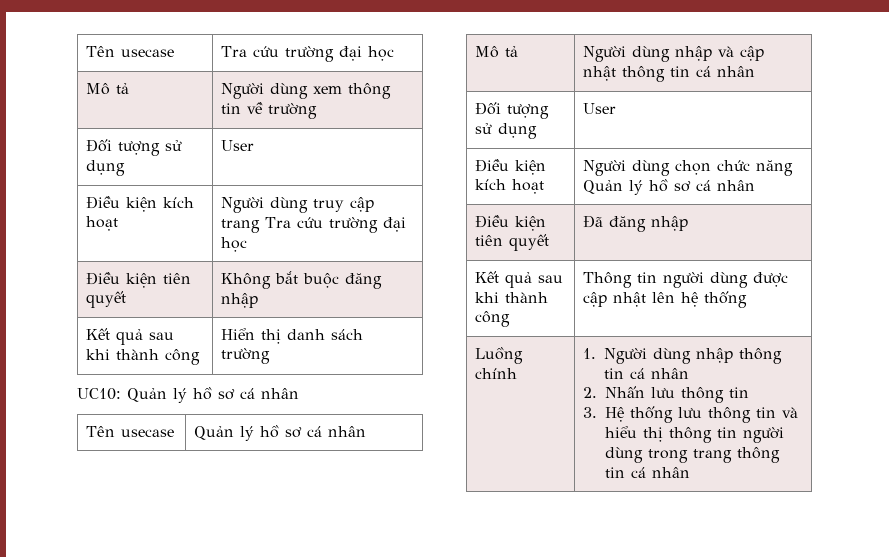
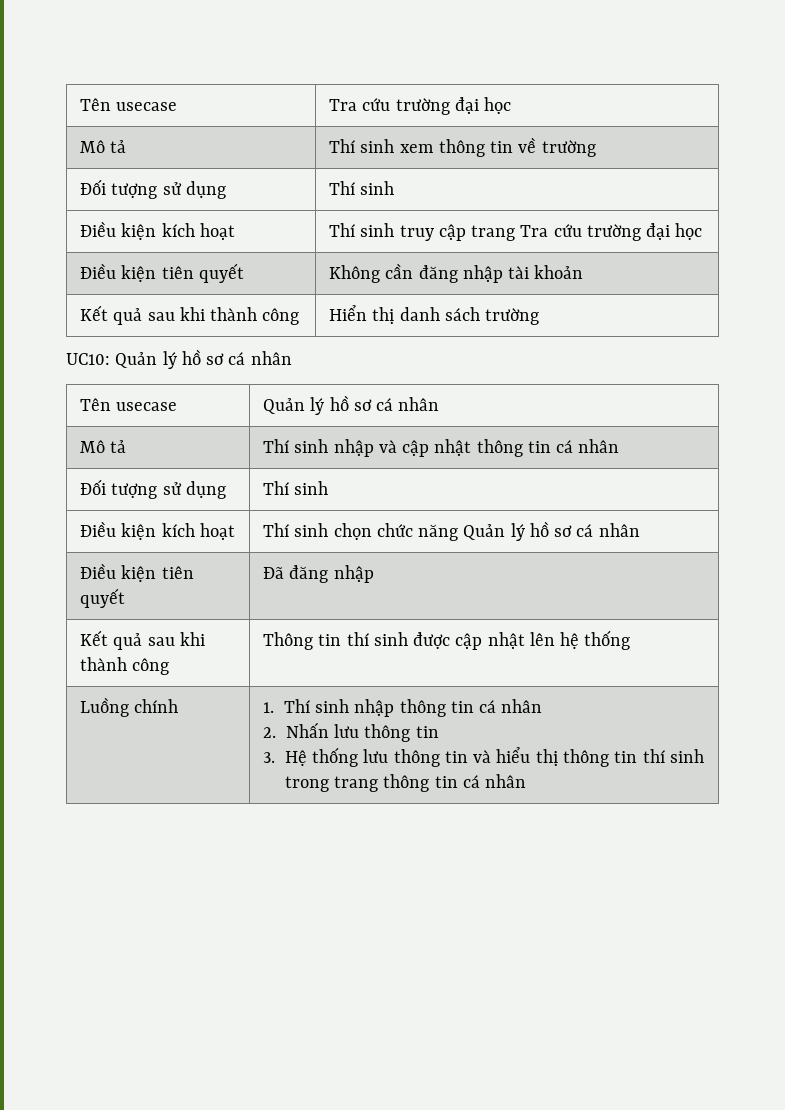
- Mô tả | Người dùng xem thông tin về trường
- Đối tượng sử dụng | User
- Điều kiện kích hoạt | Người dùng truy cập trang Tra cứu trường đại học
+ Mô tả | Thí sinh xem thông tin về trường
+ Đối tượng sử dụng | Thí sinh
+ Điều kiện kích hoạt | Thí sinh truy cập trang Tra cứu trường đại học
- Điều kiện tiên quyết | Không bắt buộc đăng nhập
+ Điều kiện tiên quyết | Không cần đăng nhập tài khoản
- Mô tả | Người dùng nhập và cập nhật thông tin cá nhân
- Đối tượng sử dụng | User
- Điều kiện kích hoạt | Người dùng chọn chức năng Quản lý hồ sơ cá nhân
+ Mô tả | Thí sinh nhập và cập nhật thông tin cá nhân
+ Đối tượng sử dụng | Thí sinh
+ Điều kiện kích hoạt | Thí sinh chọn chức năng Quản lý hồ sơ cá nhân
- Kết quả sau khi thành công | Thông tin người dùng được cập nhật lên hệ thống
+ Kết quả sau khi thành công | Thông tin thí sinh được cập nhật lên hệ thống
- Luồng chính | 1. Người dùng nhập thông tin cá nhân
+ Luồng chính | 1. Thí sinh nhập thông tin cá nhân
  2. Nhấn lưu thông tin
- 3. Hệ thống lưu thông tin và hiểu thị thông tin người dùng trong trang thông tin cá nhân
+ 3. Hệ thống lưu thông tin và hiểu thị thông tin thí sinh trong trang thông tin cá nhân

